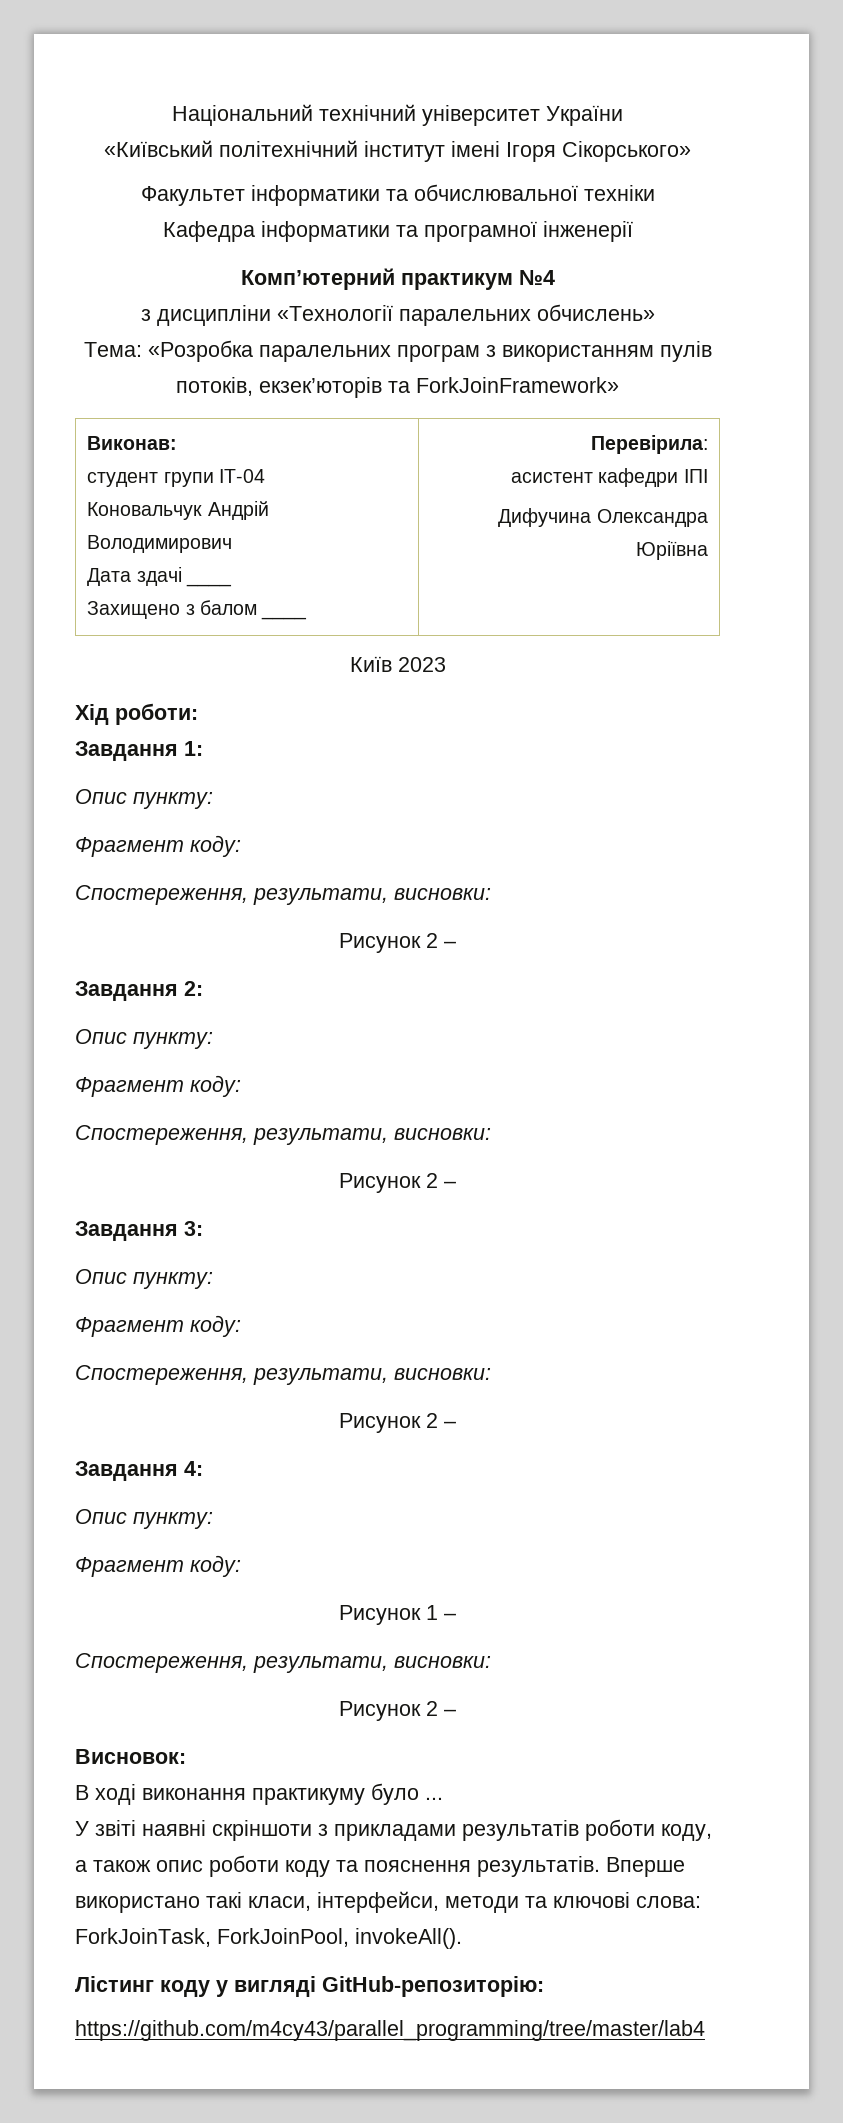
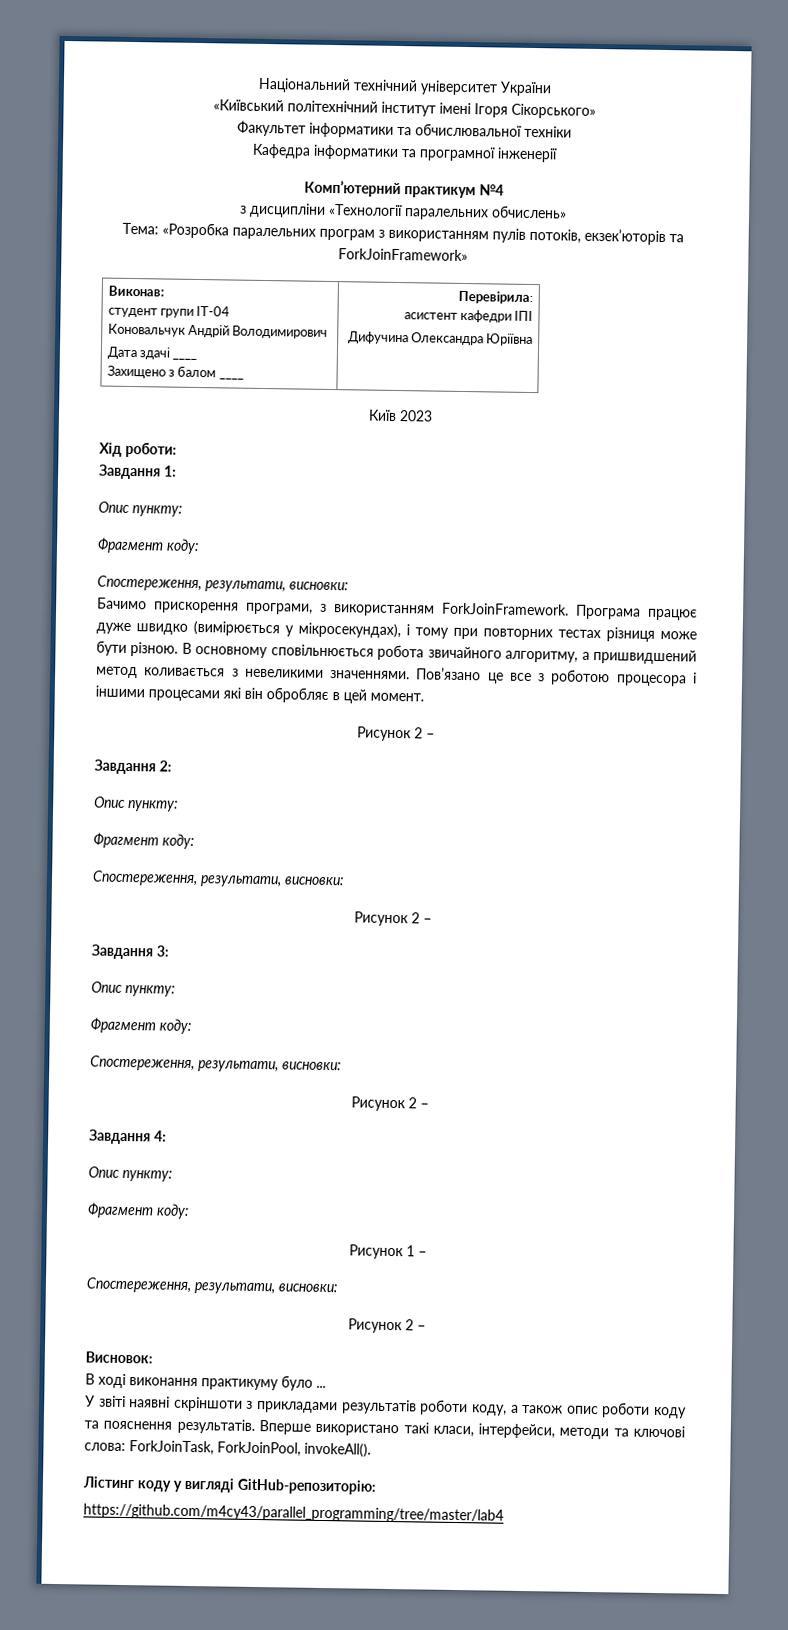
+ Бачимо прискорення програми, з використанням ForkJoinFramework. Програма працює дуже швидко (вимірюється у мікросекундах), і тому при повторних тестах різниця може бути різною. В основному сповільнюється робота звичайного алгоритму, а пришвидшений метод коливається з невеликими значеннями. Пов’язано це все з роботою процесора і іншими процесами які він обробляє в цей момент.

